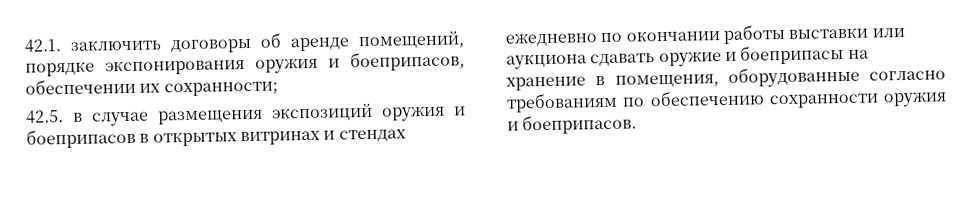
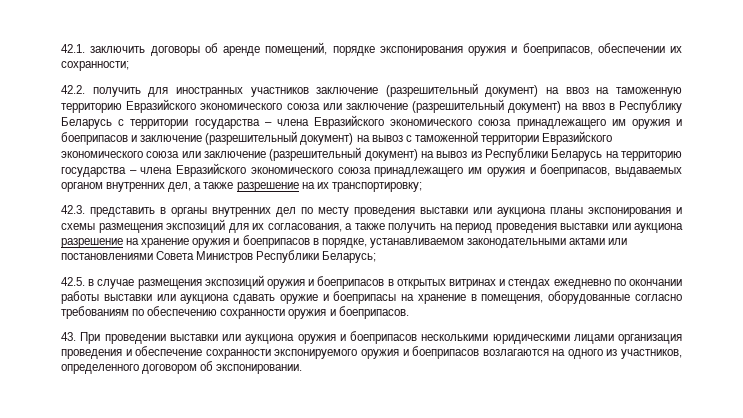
+ 42.2. получить для иностранных участников заключение (разрешительный документ) на ввоз на таможенную территорию Евразийского экономического союза или заключение (разрешительный документ) на ввоз в Республику Беларусь с территории государства – члена Евразийского экономического союза принадлежащего им оружия и боеприпасов и заключение (разрешительный документ) на вывоз с таможенной территории Евразийского экономического союза или заключение (разрешительный документ) на вывоз из Республики Беларусь на территорию государства – члена Евразийского экономического союза принадлежащего им оружия и боеприпасов, выдаваемых органом внутренних дел, а также разрешение на их транспортировку;
+ 42.3. представить в органы внутренних дел по месту проведения выставки или аукциона планы экспонирования и схемы размещения экспозиций для их согласования, а также получить на период проведения выставки или аукциона разрешение на хранение оружия и боеприпасов в порядке, устанавливаемом законодательными актами или постановлениями Совета Министров Республики Беларусь;
+ 43. При проведении выставки или аукциона оружия и боеприпасов несколькими юридическими лицами организация проведения и обеспечение сохранности экспонируемого оружия и боеприпасов возлагаются на одного из участников, определенного договором об экспонировании.

